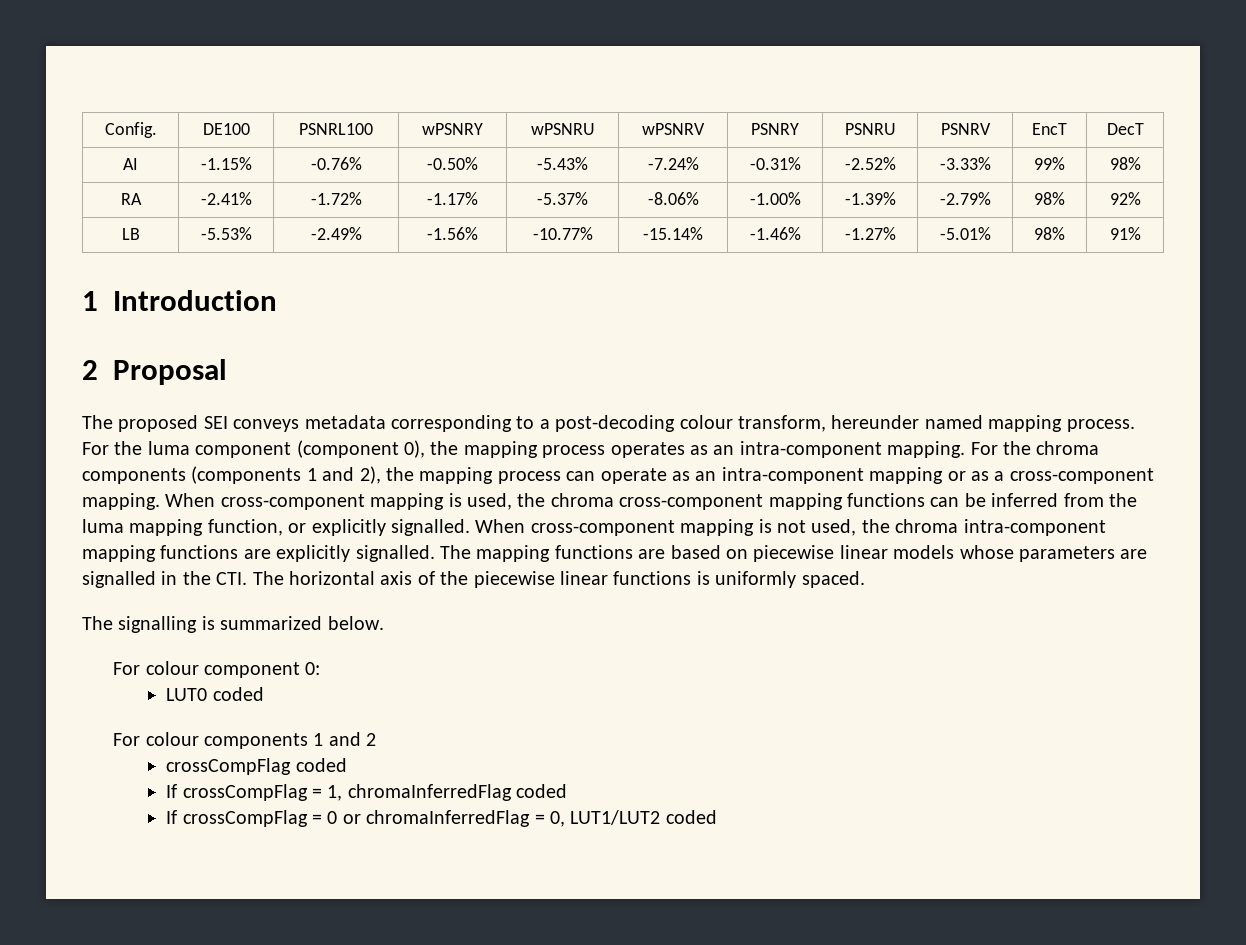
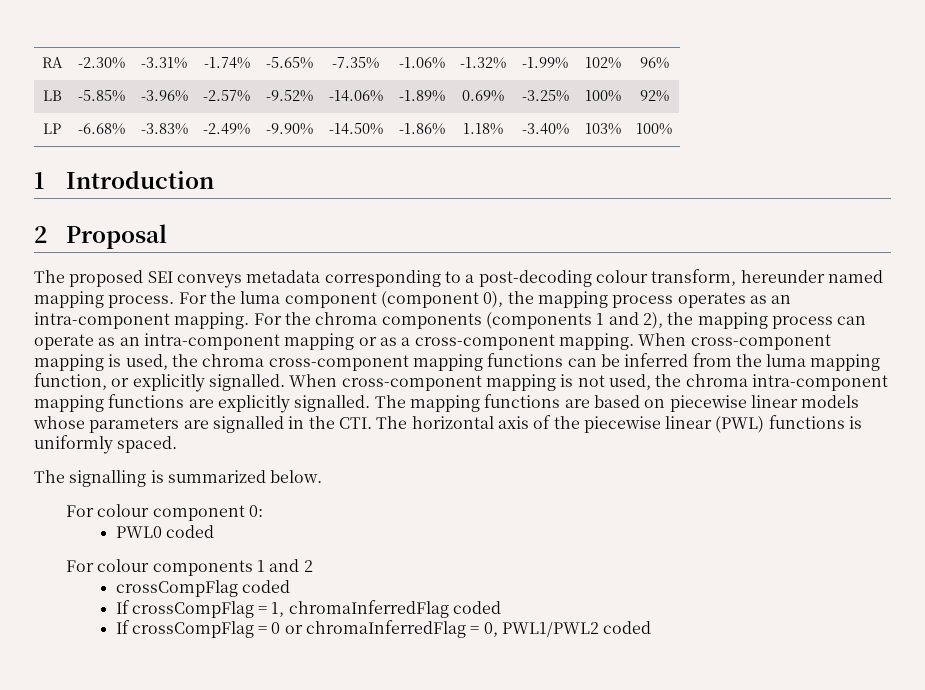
- Config. | DE100 | PSNRL100 | wPSNRY | wPSNRU | wPSNRV | PSNRY | PSNRU | PSNRV | EncT | DecT
- AI | -1.15% | -0.76% | -0.50% | -5.43% | -7.24% | -0.31% | -2.52% | -3.33% | 99% | 98%
- RA | -2.41% | -1.72% | -1.17% | -5.37% | -8.06% | -1.00% | -1.39% | -2.79% | 98% | 92%
- LB | -5.53% | -2.49% | -1.56% | -10.77% | -15.14% | -1.46% | -1.27% | -5.01% | 98% | 91%
+ RA | -2.30% | -3.31% | -1.74% | -5.65% | -7.35% | -1.06% | -1.32% | -1.99% | 102% | 96%
+ LB | -5.85% | -3.96% | -2.57% | -9.52% | -14.06% | -1.89% | 0.69% | -3.25% | 100% | 92%
+ LP | -6.68% | -3.83% | -2.49% | -9.90% | -14.50% | -1.86% | 1.18% | -3.40% | 103% | 100%
- The mapping functions are based on piecewise linear models whose parameters are signalled in the CTI. The horizontal axis of the piecewise linear functions is uniformly spaced.
+ The mapping functions are based on piecewise linear models whose parameters are signalled in the CTI. The horizontal axis of the piecewise linear (PWL) functions is uniformly spaced.
- LUT0 coded
+ PWL0 coded
- If crossCompFlag = 0 or chromaInferredFlag = 0, LUT1/LUT2 coded
+ If crossCompFlag = 0 or chromaInferredFlag = 0, PWL1/PWL2 coded

